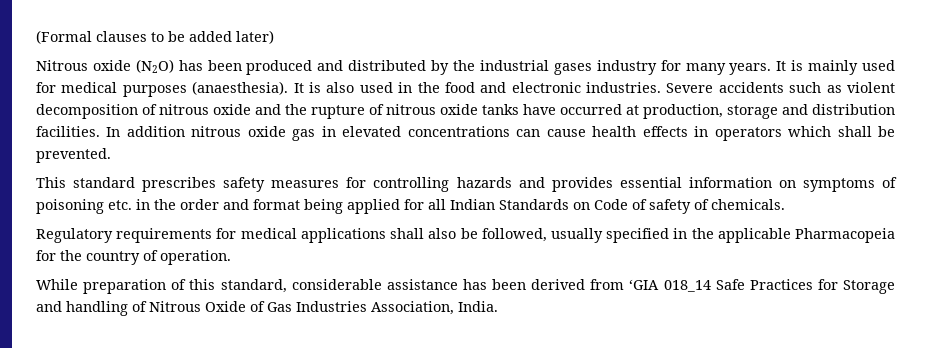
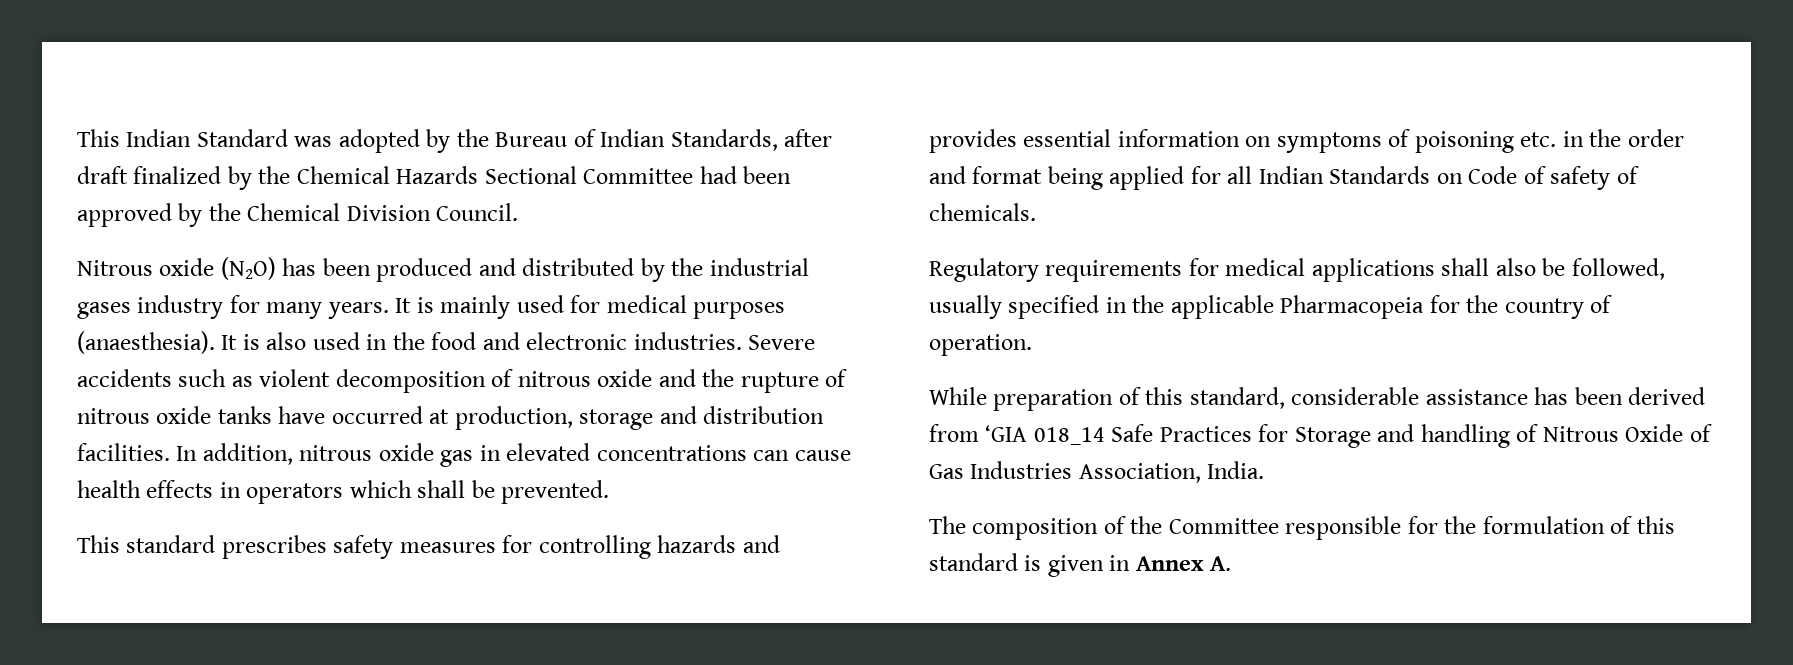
- (Formal clauses to be added later)
+ This Indian Standard was adopted by the Bureau of Indian Standards, after draft finalized by the Chemical Hazards Sectional Committee had been approved by the Chemical Division Council.
- In addition nitrous oxide gas in elevated concentrations can cause health effects in operators which shall be prevented.
+ In addition, nitrous oxide gas in elevated concentrations can cause health effects in operators which shall be prevented.
+ The composition of the Committee responsible for the formulation of this standard is given in Annex A.

